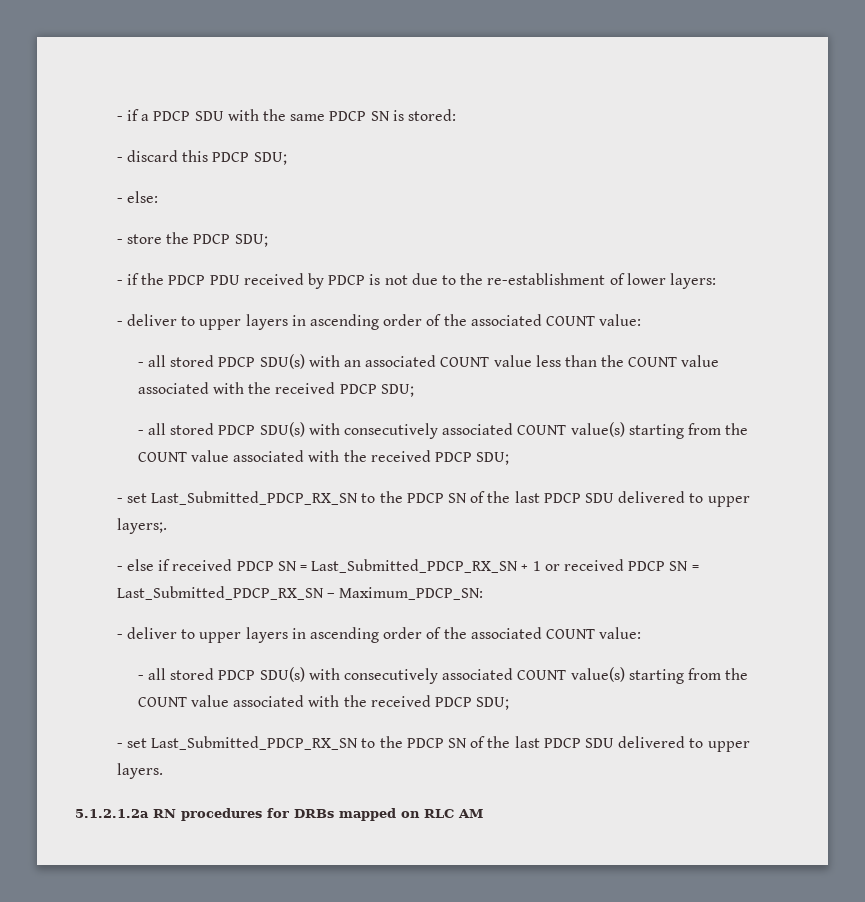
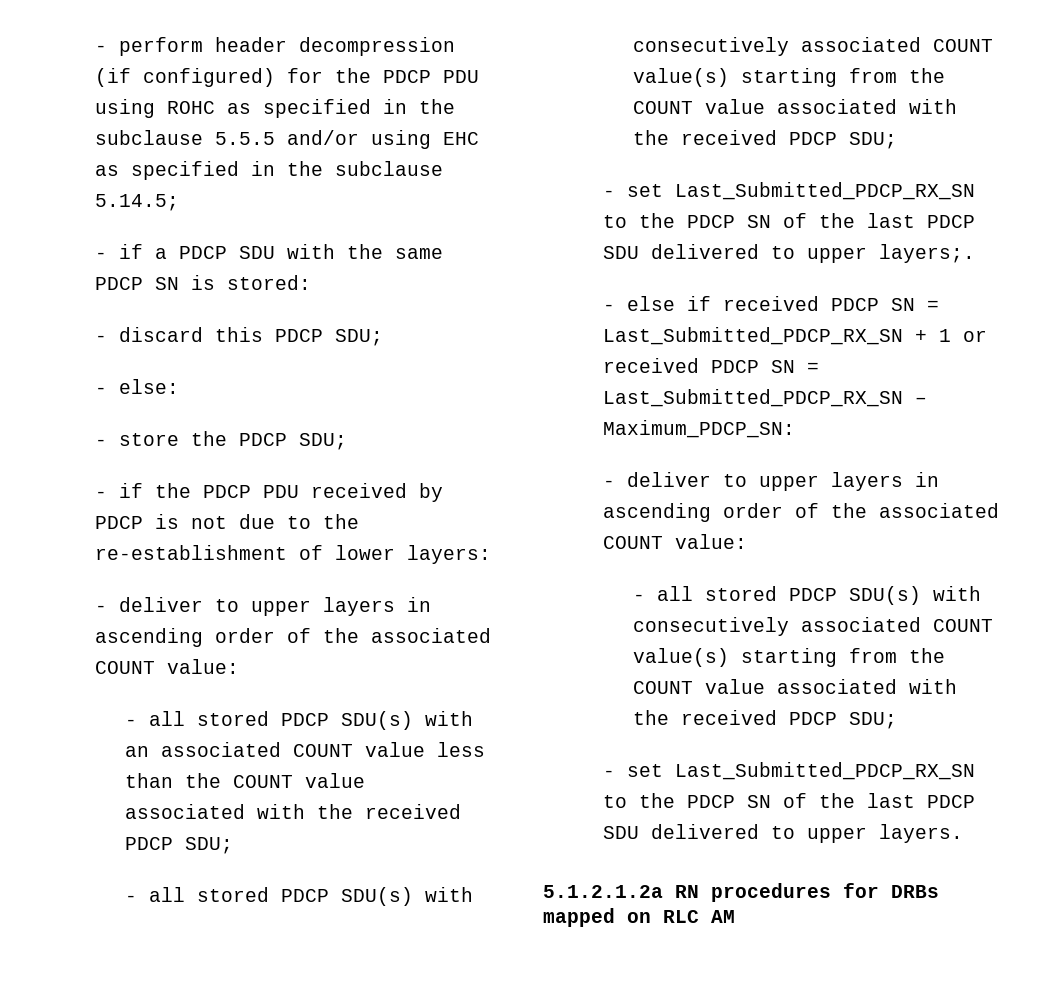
+ - perform header decompression (if configured) for the PDCP PDU using ROHC as specified in the subclause 5.5.5 and/or using EHC as specified in the subclause 5.14.5;

